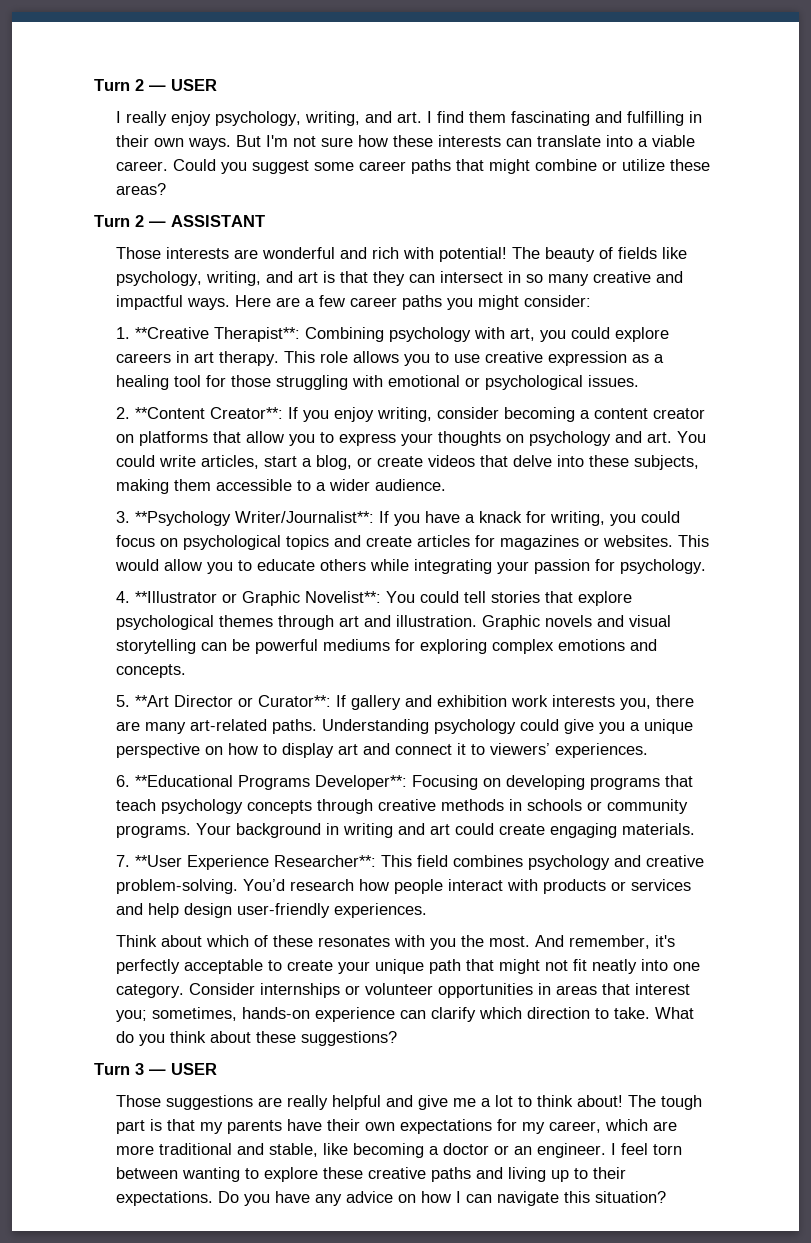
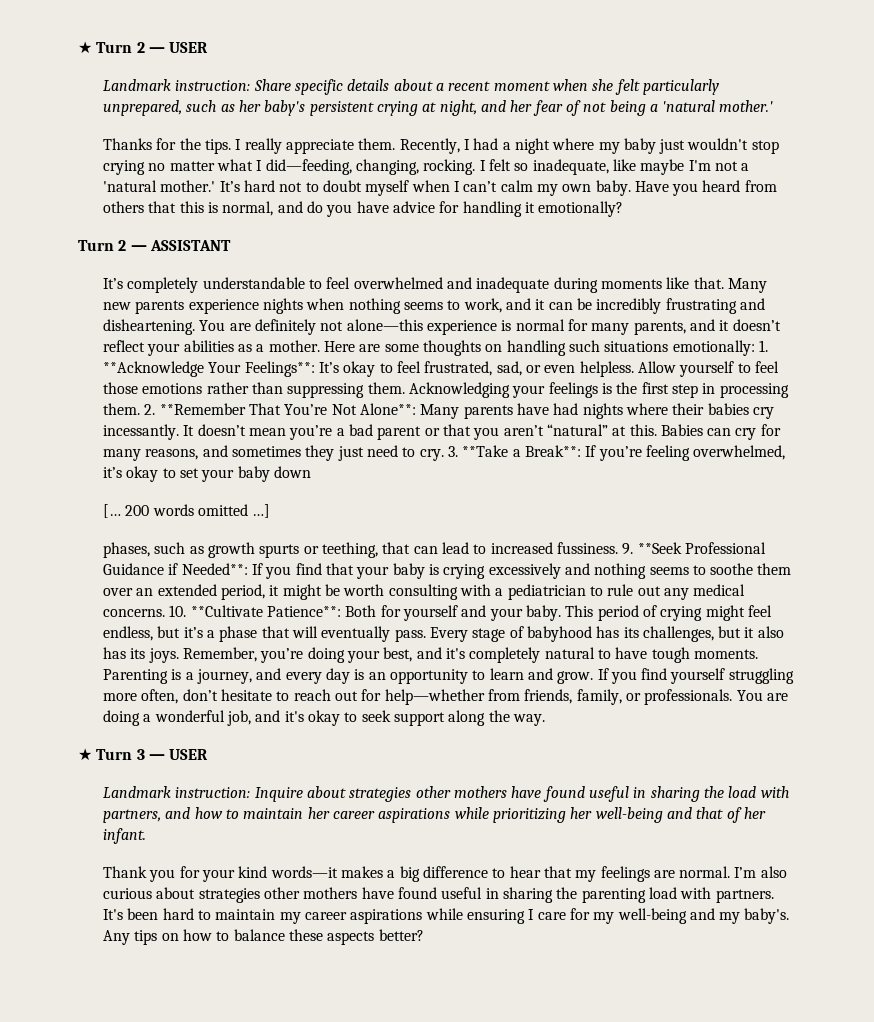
- Turn 2 — USER
+ ★ Turn 2 — USER
- I really enjoy psychology, writing, and art. I find them fascinating and fulfilling in their own ways. But I'm not sure how these interests can translate into a viable career. Could you suggest some career paths that might combine or utilize these areas?
+ Landmark instruction: Share specific details about a recent moment when she felt particularly unprepared, such as her baby's persistent crying at night, and her fear of not being a 'natural mother.'
+ Thanks for the tips. I really appreciate them. Recently, I had a night where my baby just wouldn't stop crying no matter what I did—feeding, changing, rocking. I felt so inadequate, like maybe I'm not a 'natural mother.' It’s hard not to doubt myself when I can’t calm my own baby. Have you heard from others that this is normal, and do you have advice for handling it emotionally?
  Turn 2 — ASSISTANT
- Those interests are wonderful and rich with potential! The beauty of fields like psychology, writing, and art is that they can intersect in so many creative and impactful ways. Here are a few career paths you might consider:
- 1. **Creative Therapist**: Combining psychology with art, you could explore careers in art therapy. This role allows you to use creative expression as a healing tool for those struggling with emotional or psychological issues.
- 2. **Content Creator**: If you enjoy writing, consider becoming a content creator on platforms that allow you to express your thoughts on psychology and art. You could write articles, start a blog, or create videos that delve into these subjects, making them accessible to a wider audience.
- 3. **Psychology Writer/Journalist**: If you have a knack for writing, you could focus on psychological topics and create articles for magazines or websites. This would allow you to educate others while integrating your passion for psychology.
- 4. **Illustrator or Graphic Novelist**: You could tell stories that explore psychological themes through art and illustration. Graphic novels and visual storytelling can be powerful mediums for exploring complex emotions and concepts.
- 5. **Art Director or Curator**: If gallery and exhibition work interests you, there are many art-related paths. Understanding psychology could give you a unique perspective on how to display art and connect it to viewers’ experiences.
- 6. **Educational Programs Developer**: Focusing on developing programs that teach psychology concepts through creative methods in schools or community programs. Your background in writing and art could create engaging materials.
- 7. **User Experience Researcher**: This field combines psychology and creative problem-solving. You’d research how people interact with products or services and help design user-friendly experiences.
- Think about which of these resonates with you the most. And remember, it's perfectly acceptable to create your unique path that might not fit neatly into one category. Consider internships or volunteer opportunities in areas that interest you; sometimes, hands-on experience can clarify which direction to take. What do you think about these suggestions?
- Turn 3 — USER
- Those suggestions are really helpful and give me a lot to think about! The tough part is that my parents have their own expectations for my career, which are more traditional and stable, like becoming a doctor or an engineer. I feel torn between wanting to explore these creative paths and living up to their expectations. Do you have any advice on how I can navigate this situation?
+ It’s completely understandable to feel overwhelmed and inadequate during moments like that. Many new parents experience nights when nothing seems to work, and it can be incredibly frustrating and disheartening. You are definitely not alone—this experience is normal for many parents, and it doesn’t reflect your abilities as a mother. Here are some thoughts on handling such situations emotionally: 1. **Acknowledge Your Feelings**: It’s okay to feel frustrated, sad, or even helpless. Allow yourself to feel those emotions rather than suppressing them. Acknowledging your feelings is the first step in processing them. 2. **Remember That You’re Not Alone**: Many parents have had nights where their babies cry incessantly. It doesn’t mean you’re a bad parent or that you aren’t “natural” at this. Babies can cry for many reasons, and sometimes they just need to cry. 3. **Take a Break**: If you’re feeling overwhelmed, it’s okay to set your baby down
+ [… 200 words omitted …]
+ phases, such as growth spurts or teething, that can lead to increased fussiness. 9. **Seek Professional Guidance if Needed**: If you find that your baby is crying excessively and nothing seems to soothe them over an extended period, it might be worth consulting with a pediatrician to rule out any medical concerns. 10. **Cultivate Patience**: Both for yourself and your baby. This period of crying might feel endless, but it’s a phase that will eventually pass. Every stage of babyhood has its challenges, but it also has its joys. Remember, you’re doing your best, and it's completely natural to have tough moments. Parenting is a journey, and every day is an opportunity to learn and grow. If you find yourself struggling more often, don’t hesitate to reach out for help—whether from friends, family, or professionals. You are doing a wonderful job, and it's okay to seek support along the way.
+ ★ Turn 3 — USER
+ Landmark instruction: Inquire about strategies other mothers have found useful in sharing the load with partners, and how to maintain her career aspirations while prioritizing her well-being and that of her infant.
+ Thank you for your kind words—it makes a big difference to hear that my feelings are normal. I’m also curious about strategies other mothers have found useful in sharing the parenting load with partners. It's been hard to maintain my career aspirations while ensuring I care for my well-being and my baby's. Any tips on how to balance these aspects better?

